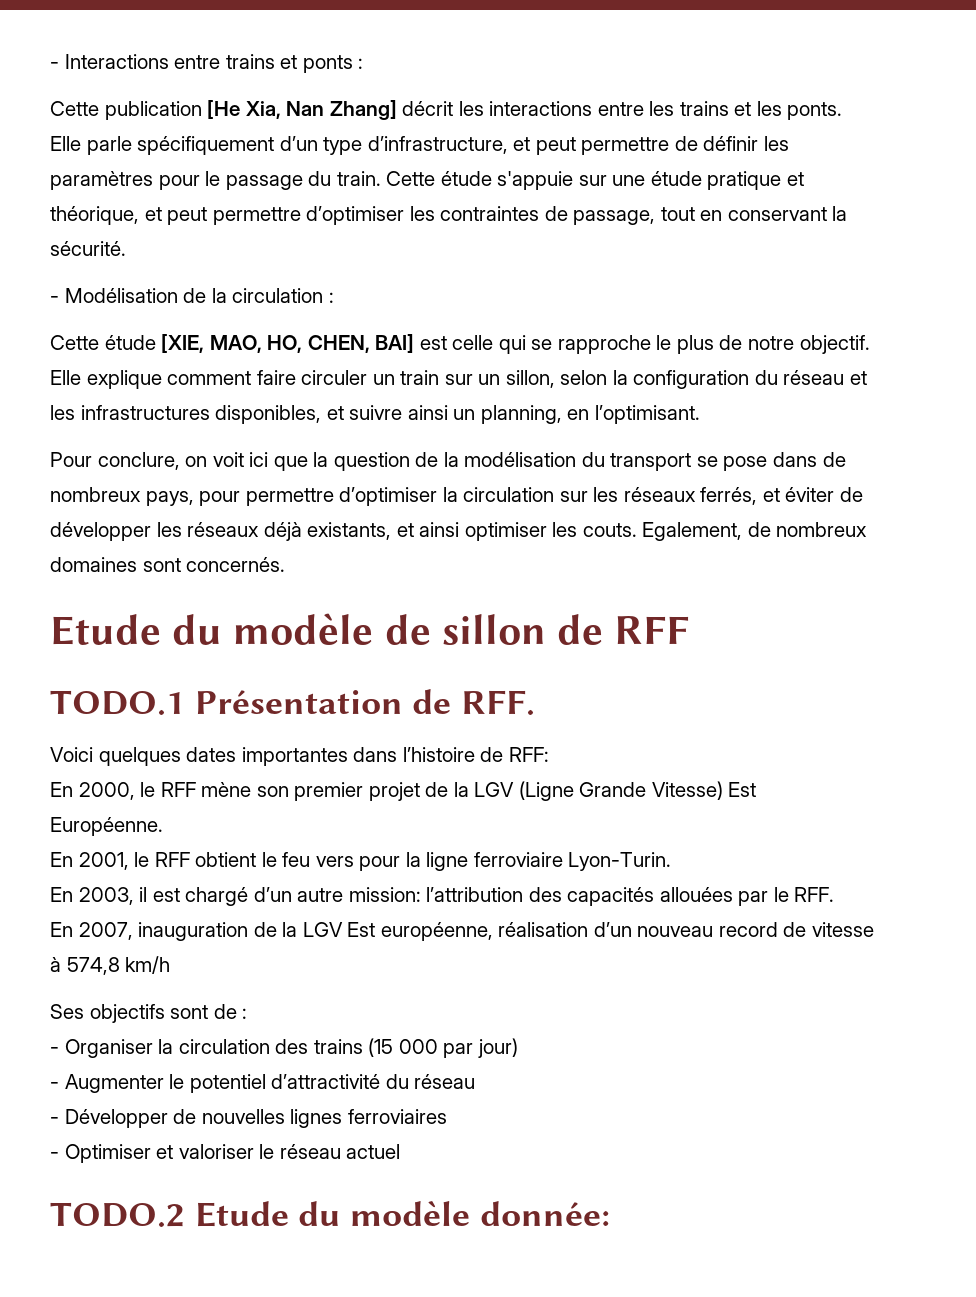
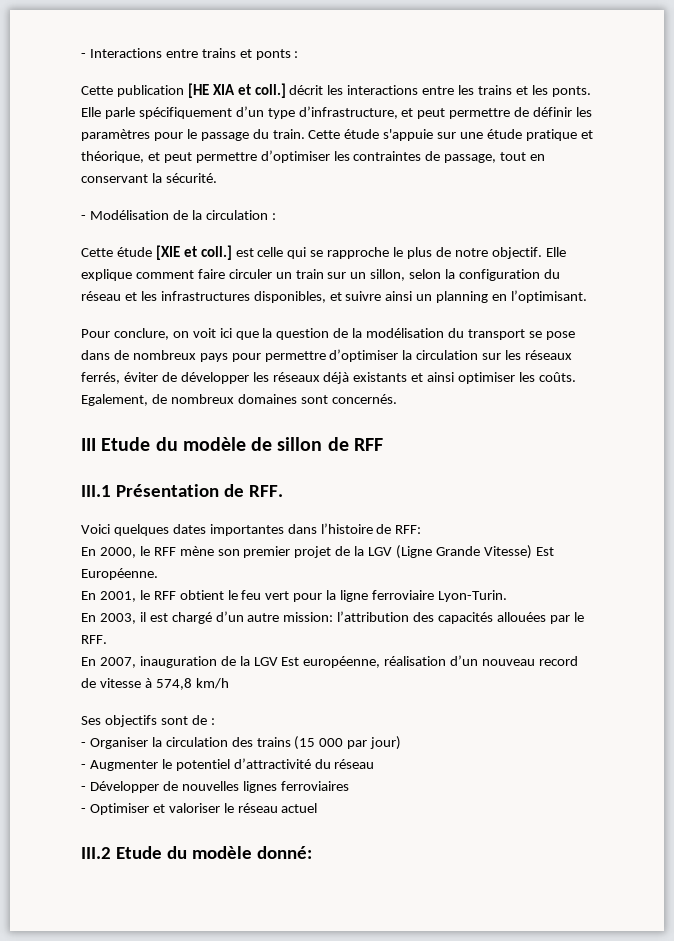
- Cette publication [He Xia, Nan Zhang] décrit les interactions entre les trains et les ponts.
+ Cette publication [HE XIA et coll.] décrit les interactions entre les trains et les ponts.
- Cette étude [XIE, MAO, HO, CHEN, BAI] est celle qui se rapproche le plus de notre objectif.
+ Cette étude [XIE et coll.] est celle qui se rapproche le plus de notre objectif.
- Elle explique comment faire circuler un train sur un sillon, selon la configuration du réseau et les infrastructures disponibles, et suivre ainsi un planning, en l’optimisant.
+ Elle explique comment faire circuler un train sur un sillon, selon la configuration du réseau et les infrastructures disponibles, et suivre ainsi un planning en l’optimisant.
- Pour conclure, on voit ici que la question de la modélisation du transport se pose dans de nombreux pays, pour permettre d’optimiser la circulation sur les réseaux ferrés, et éviter de développer les réseaux déjà existants, et ainsi optimiser les couts.
+ Pour conclure, on voit ici que la question de la modélisation du transport se pose dans de nombreux pays pour permettre d’optimiser la circulation sur les réseaux ferrés, éviter de développer les réseaux déjà existants et ainsi optimiser les coûts.
- Etude du modèle de sillon de RFF
+ III Etude du modèle de sillon de RFF
- TODO.1 Présentation de RFF.
+ III.1 Présentation de RFF.
- En 2001, le RFF obtient le feu vers pour la ligne ferroviaire Lyon-Turin.
+ En 2001, le RFF obtient le feu vert pour la ligne ferroviaire Lyon-Turin.
- TODO.2 Etude du modèle donnée:
+ III.2 Etude du modèle donné:

